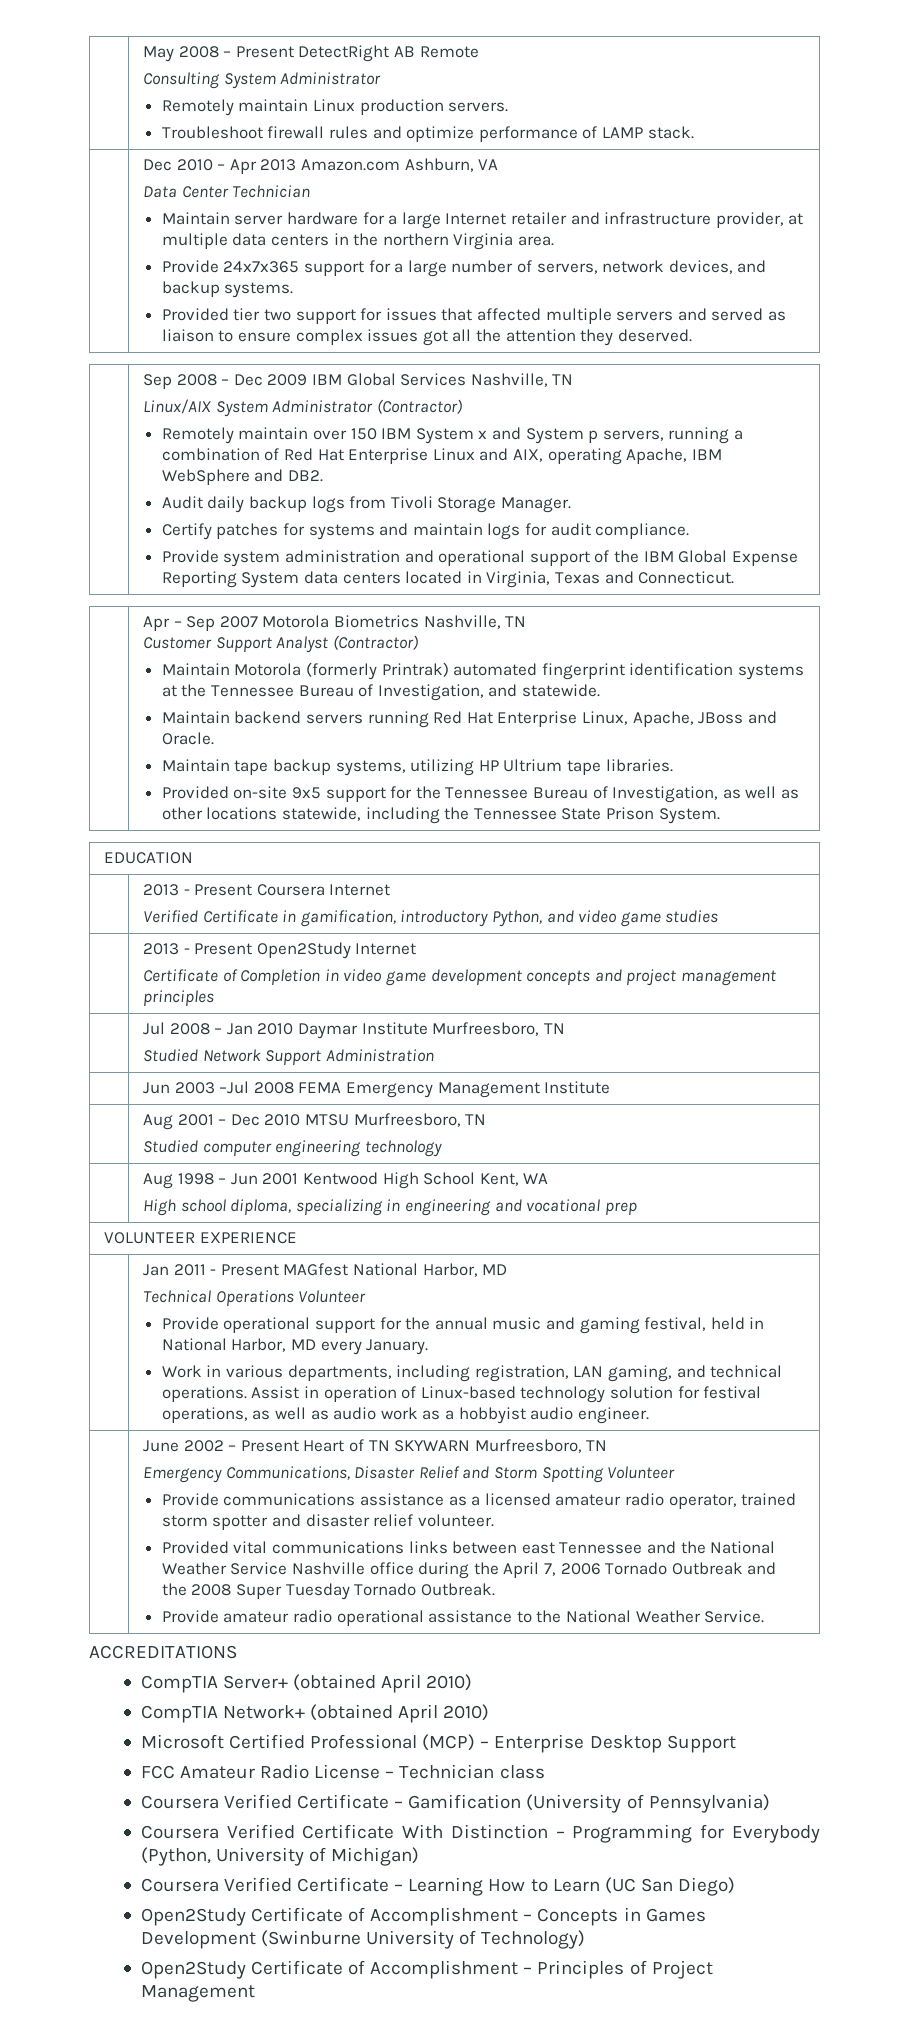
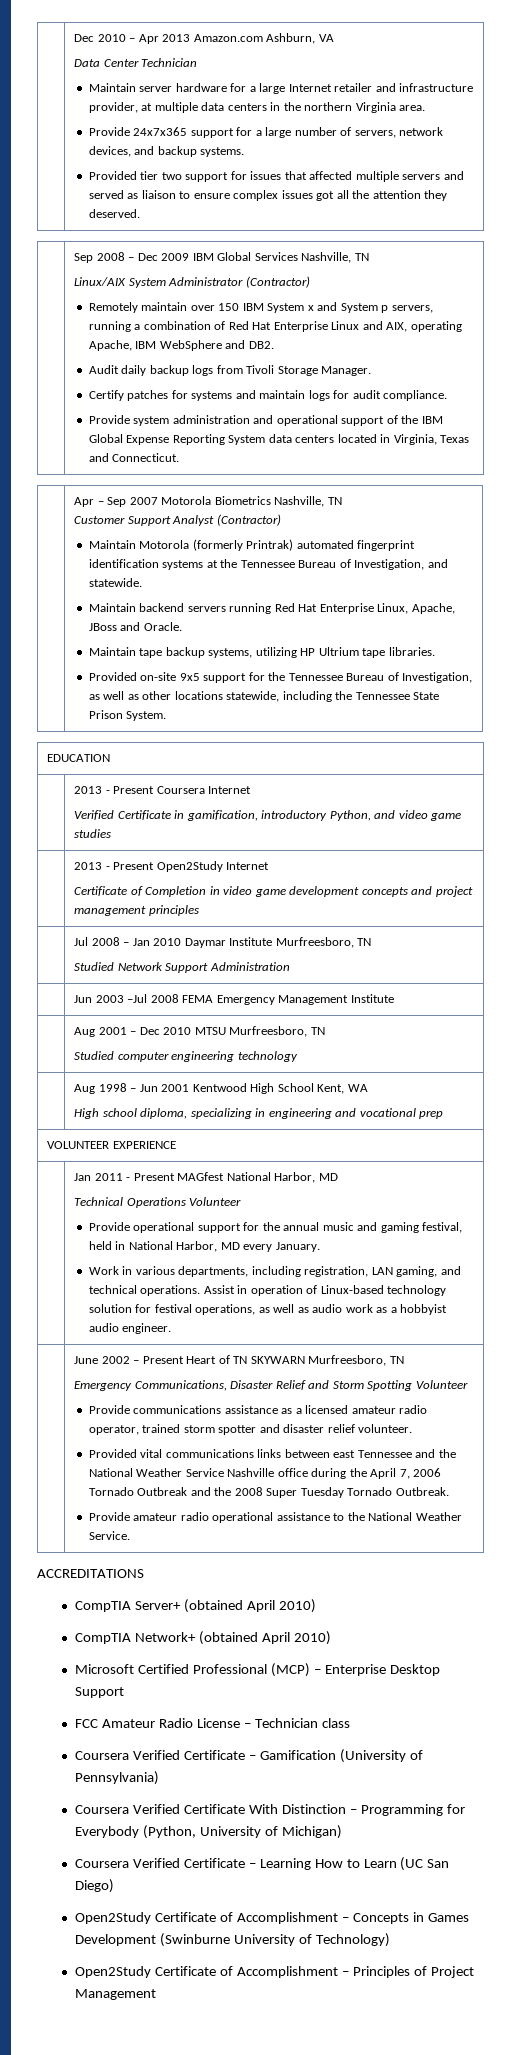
- May 2008 – Present DetectRight AB Remote
- Consulting System Administrator
- Remotely maintain Linux production servers.
- Troubleshoot firewall rules and optimize performance of LAMP stack.

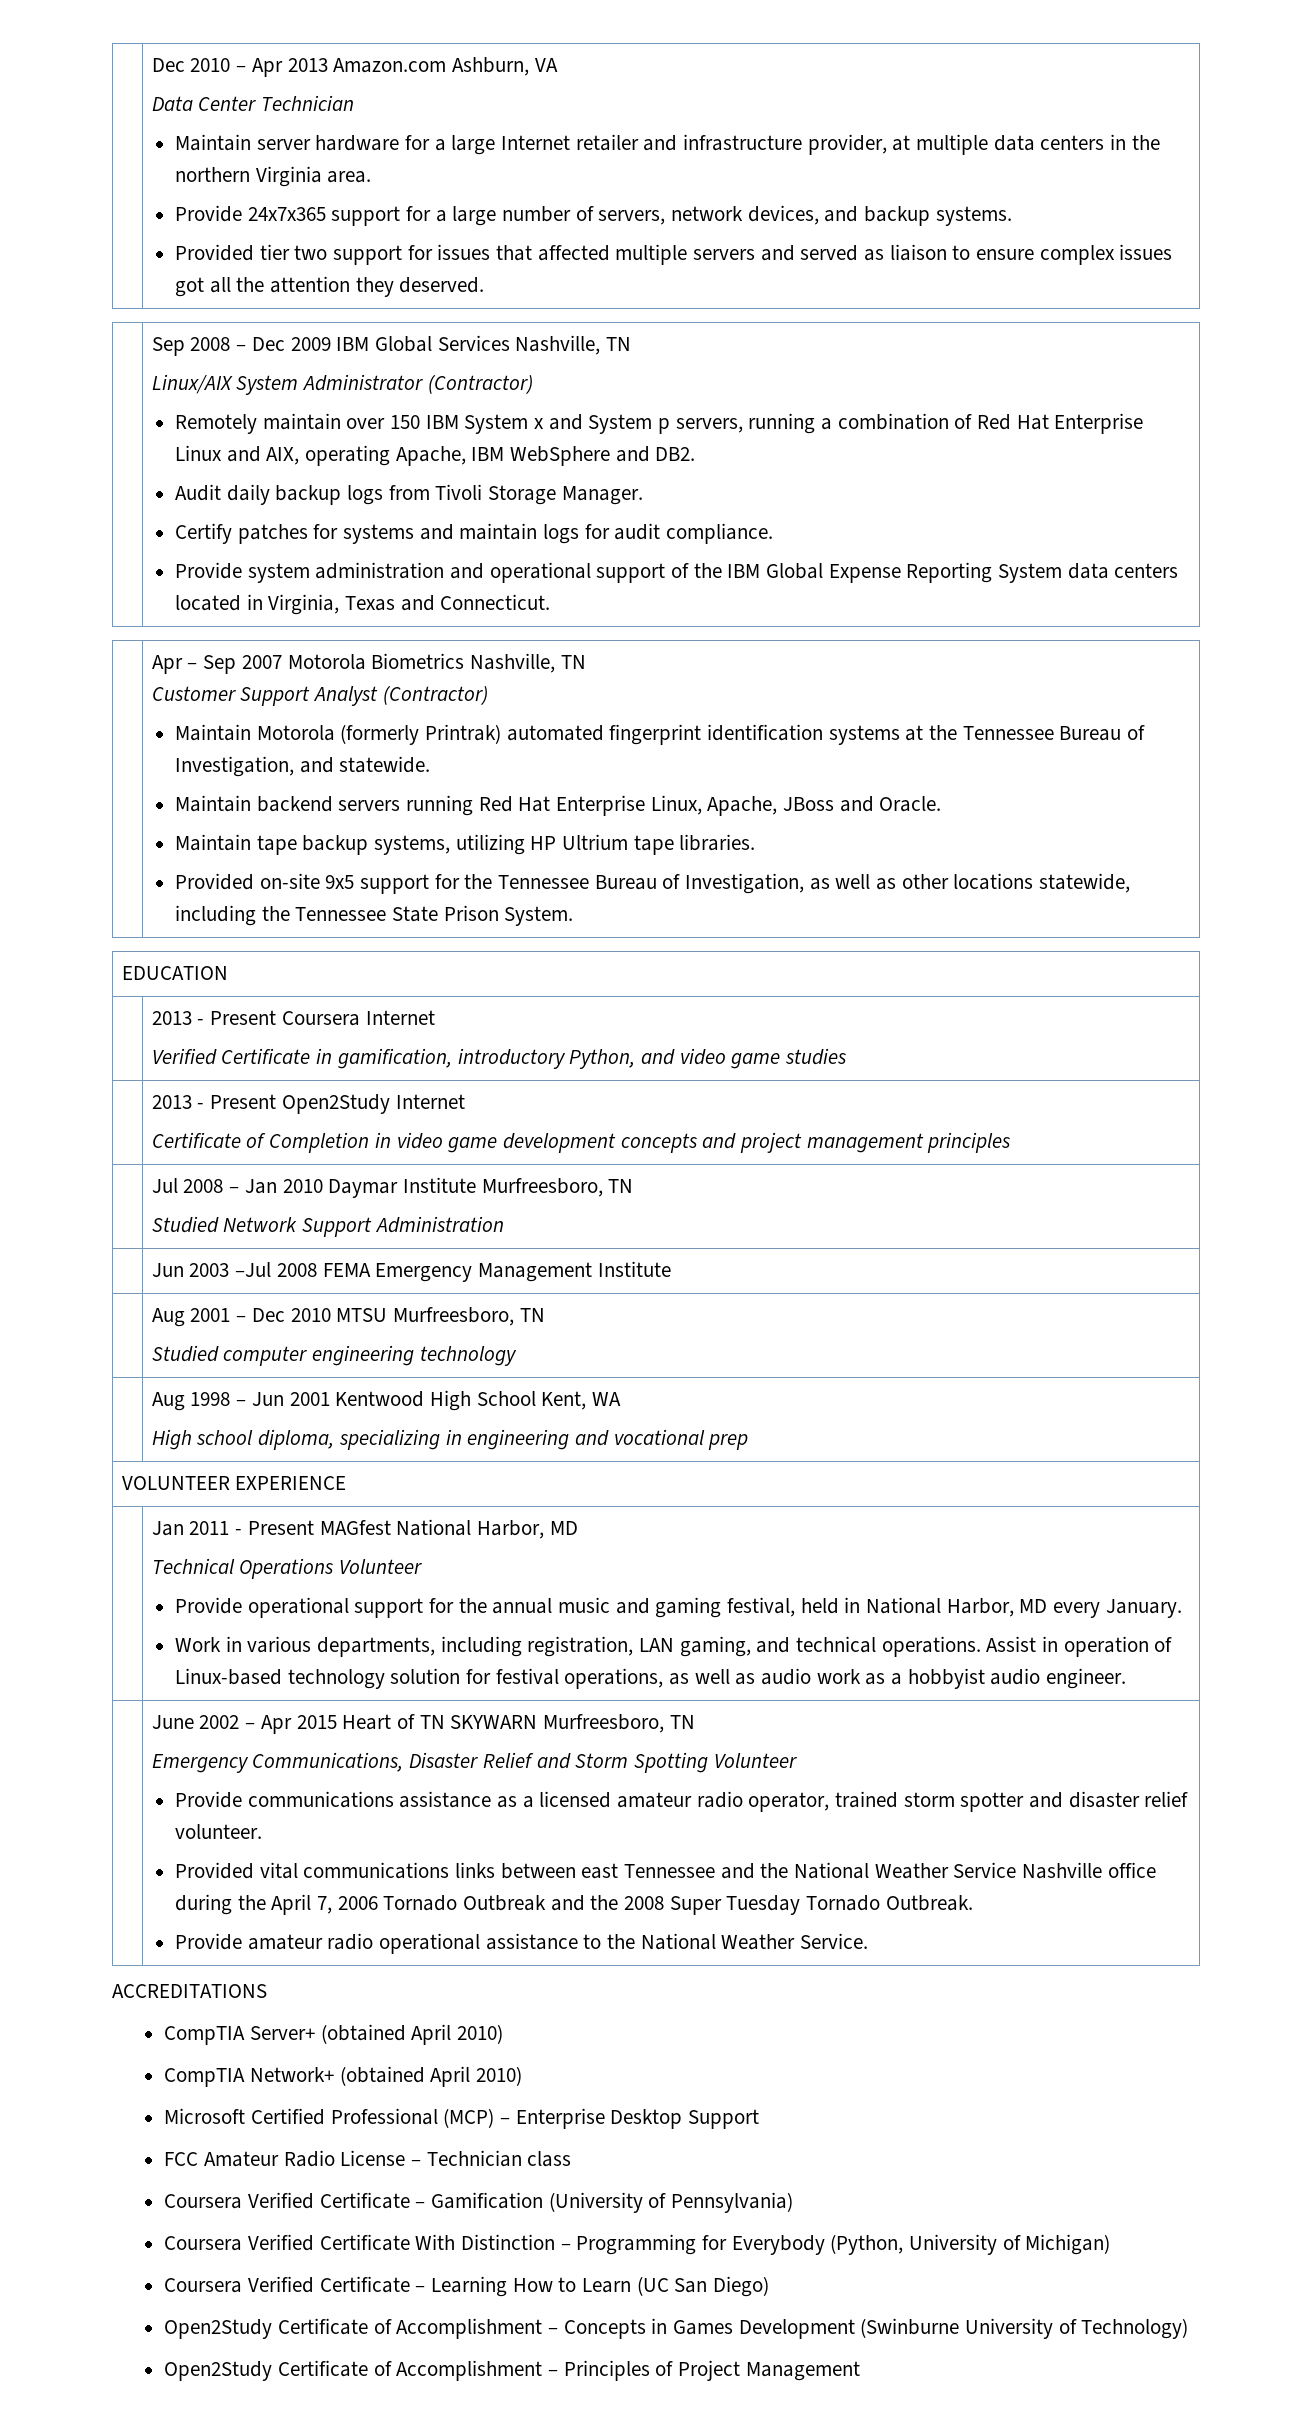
- June 2002 – Present Heart of TN SKYWARN Murfreesboro, TN
+ June 2002 – Apr 2015 Heart of TN SKYWARN Murfreesboro, TN

